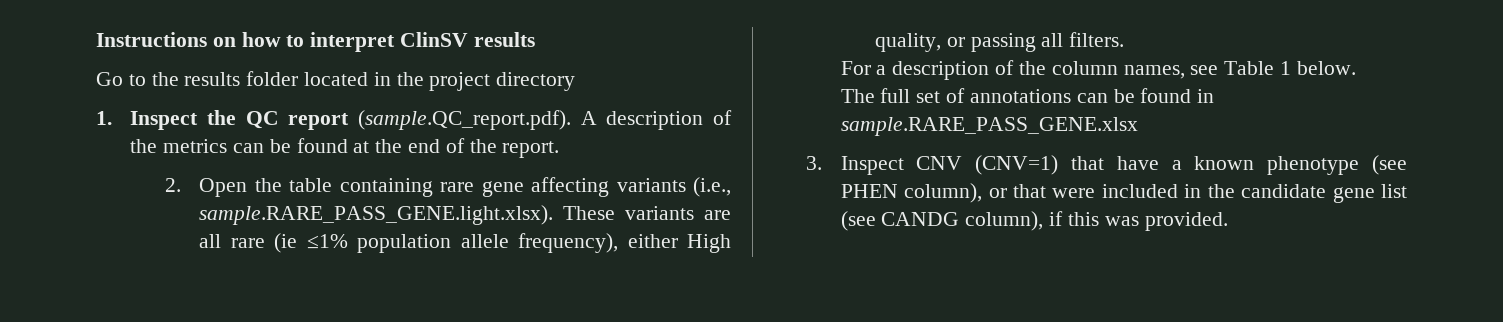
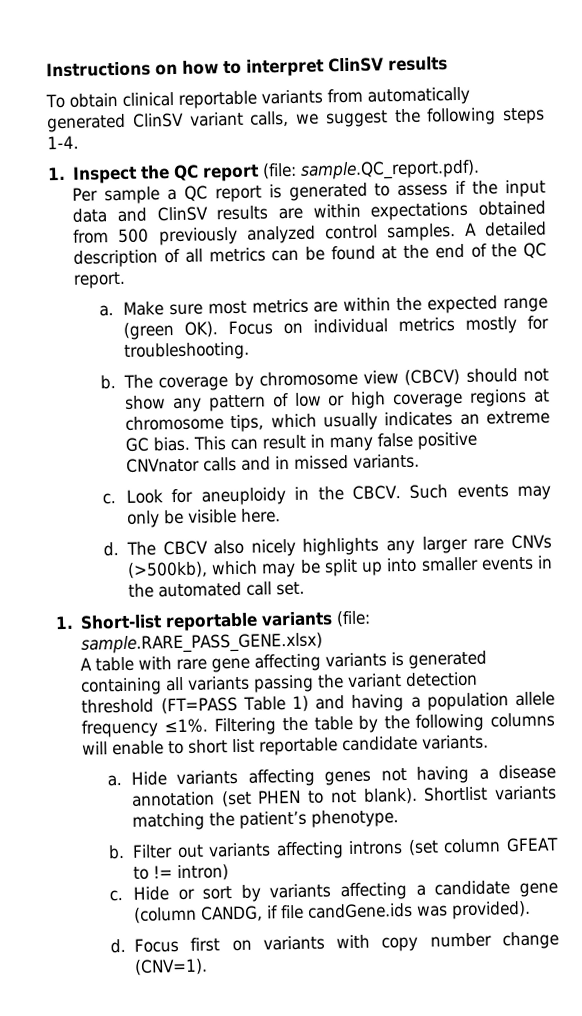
- Go to the results folder located in the project directory
+ To obtain clinical reportable variants from automatically generated ClinSV variant calls, we suggest the following steps 1-4.
- 1. Inspect the QC report (sample.QC_report.pdf). A description of the metrics can be found at the end of the report.
+ 1. Inspect the QC report (file: sample.QC_report.pdf).
+ Per sample a QC report is generated to assess if the input data and ClinSV results are within expectations obtained from 500 previously analyzed control samples. A detailed description of all metrics can be found at the end of the QC report.
- 2. Open the table containing rare gene affecting variants (i.e., sample.RARE_PASS_GENE.light.xlsx). These variants are all rare (ie ≤1% population allele frequency), either High quality, or passing all filters.
- For a description of the column names, see Table 1 below.
- The full set of annotations can be found in sample.RARE_PASS_GENE.xlsx
- 3. Inspect CNV (CNV=1) that have a known phenotype (see PHEN column), or that were included in the candidate gene list (see CANDG column), if this was provided.
+ a. Make sure most metrics are within the expected range (green OK). Focus on individual metrics mostly for troubleshooting.
+ b. The coverage by chromosome view (CBCV) should not show any pattern of low or high coverage regions at chromosome tips, which usually indicates an extreme GC bias. This can result in many false positive CNVnator calls and in missed variants.
+ c. Look for aneuploidy in the CBCV. Such events may only be visible here.
+ d. The CBCV also nicely highlights any larger rare CNVs (>500kb), which may be split up into smaller events in the automated call set.
+ 1. Short-list reportable variants (file: sample.RARE_PASS_GENE.xlsx)
+ A table with rare gene affecting variants is generated containing all variants passing the variant detection threshold (FT=PASS Table 1) and having a population allele frequency ≤1%. Filtering the table by the following columns will enable to short list reportable candidate variants.
+ a. Hide variants affecting genes not having a disease annotation (set PHEN to not blank). Shortlist variants matching the patient’s phenotype.
+ b. Filter out variants affecting introns (set column GFEAT to != intron)
+ c. Hide or sort by variants affecting a candidate gene (column CANDG, if file candGene.ids was provided).
+ d. Focus first on variants with copy number change (CNV=1).

